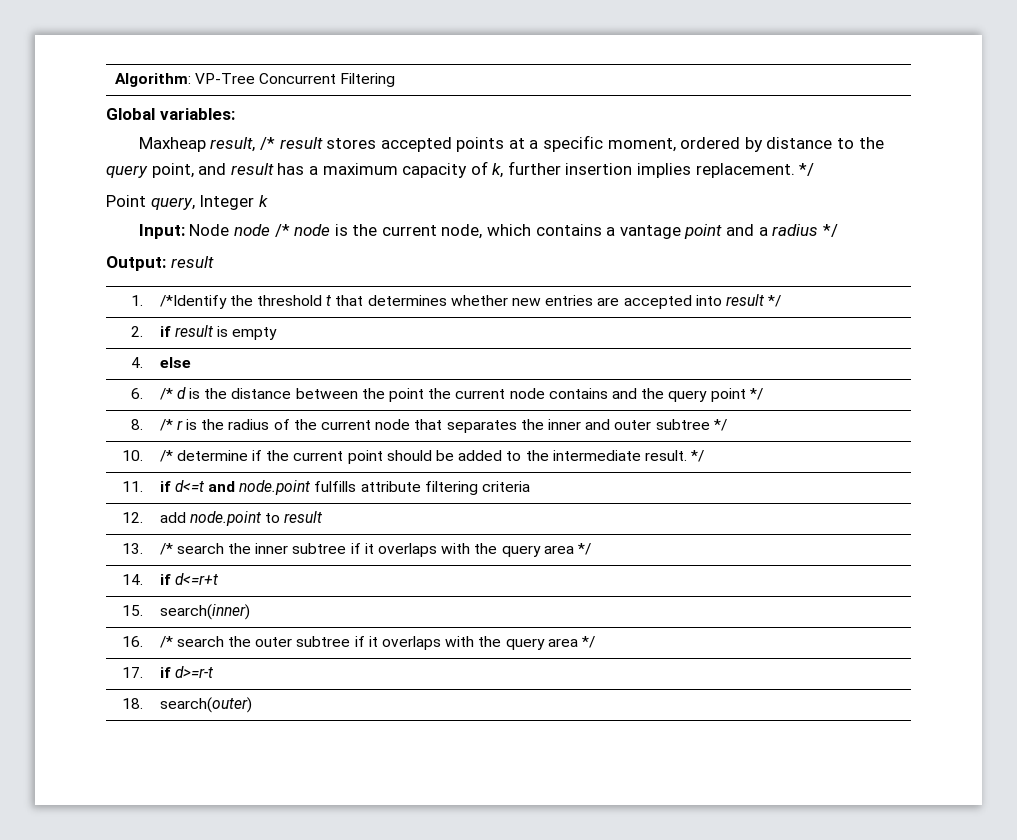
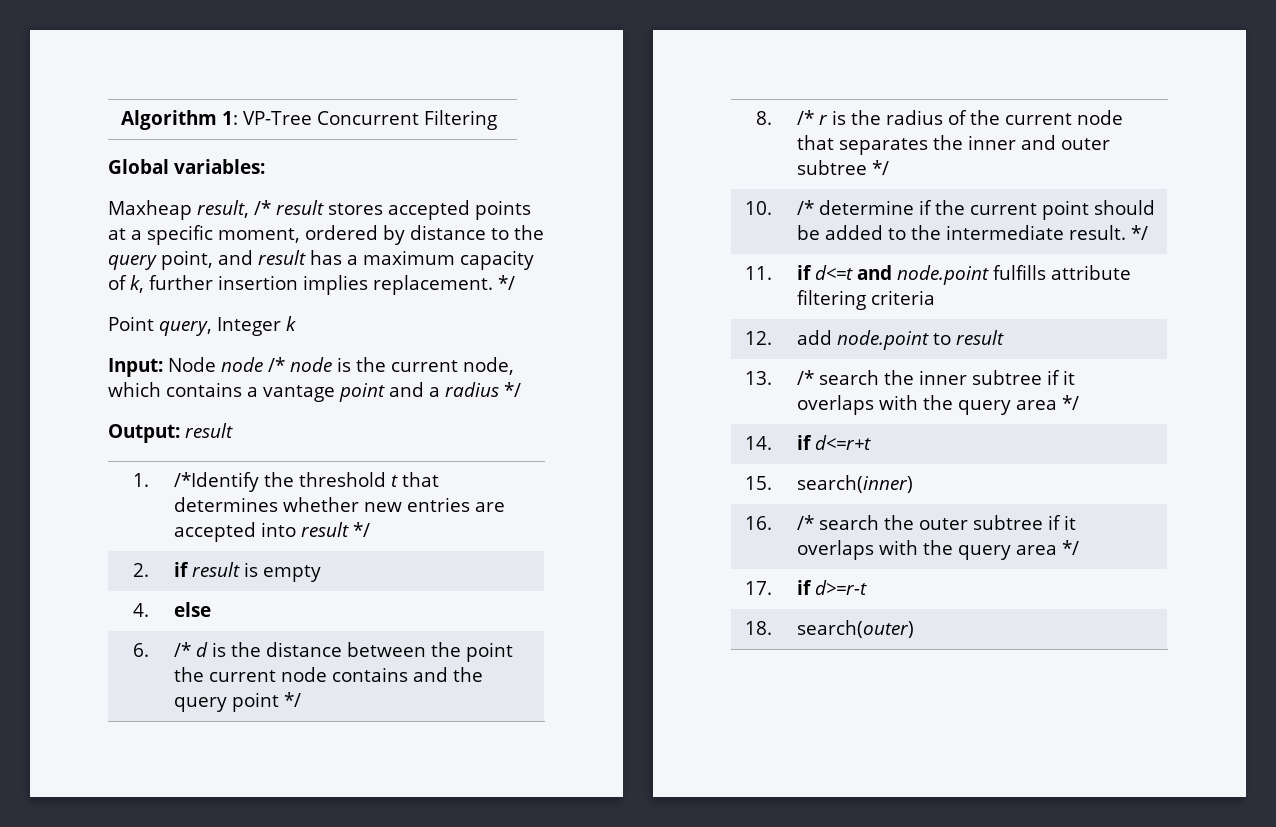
- Algorithm: VP-Tree Concurrent Filtering
+ Algorithm 1: VP-Tree Concurrent Filtering

